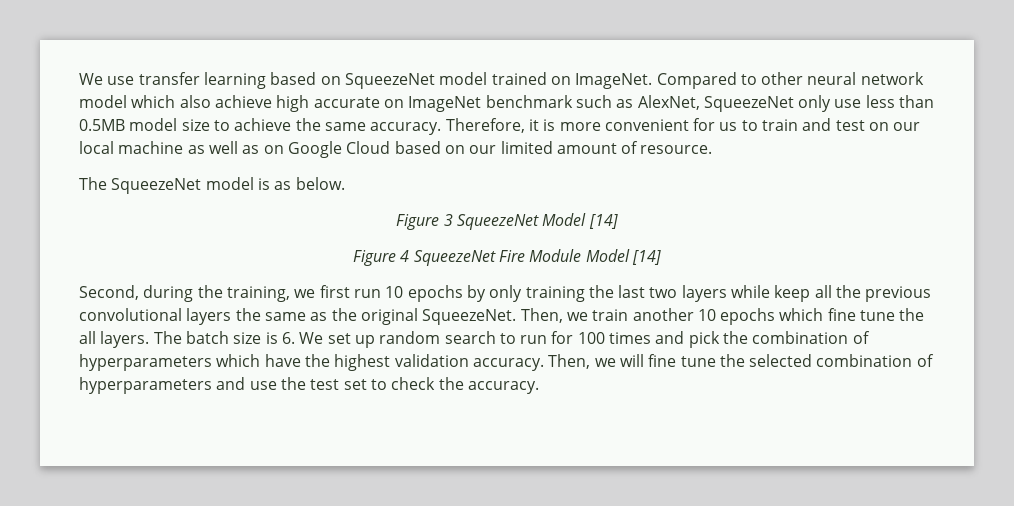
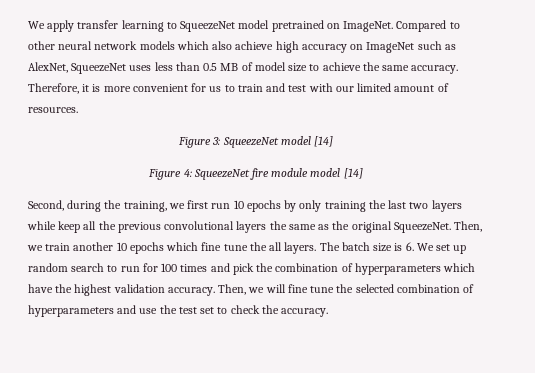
- We use transfer learning based on SqueezeNet model trained on ImageNet.
+ We apply transfer learning to SqueezeNet model pretrained on ImageNet.
- Compared to other neural network model which also achieve high accurate on ImageNet benchmark such as AlexNet, SqueezeNet only use less than 0.5MB model size to achieve the same accuracy.
+ Compared to other neural network models which also achieve high accuracy on ImageNet such as AlexNet, SqueezeNet uses less than 0.5 MB of model size to achieve the same accuracy.
- Therefore, it is more convenient for us to train and test on our local machine as well as on Google Cloud based on our limited amount of resource.
- The SqueezeNet model is as below.
- Figure 3 SqueezeNet Model [14]
- Figure 4 SqueezeNet Fire Module Model [14]
+ Therefore, it is more convenient for us to train and test with our limited amount of resources.
+ Figure 3: SqueezeNet model [14]
+ Figure 4: SqueezeNet fire module model [14]

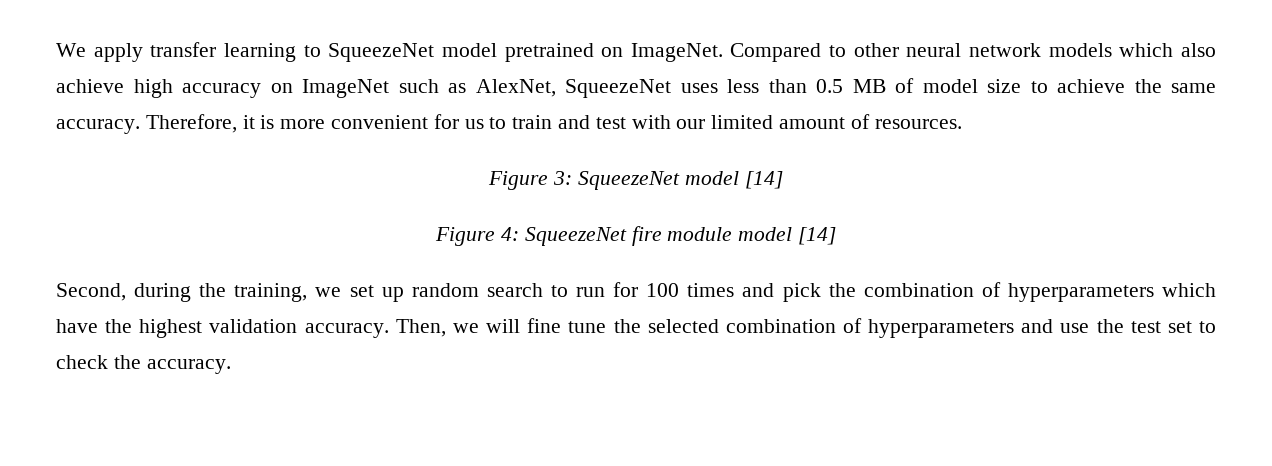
- Second, during the training, we first run 10 epochs by only training the last two layers while keep all the previous convolutional layers the same as the original SqueezeNet. Then, we train another 10 epochs which fine tune the all layers. The batch size is 6. We set up random search to run for 100 times and pick the combination of hyperparameters which have the highest validation accuracy.
+ Second, during the training, we set up random search to run for 100 times and pick the combination of hyperparameters which have the highest validation accuracy.

